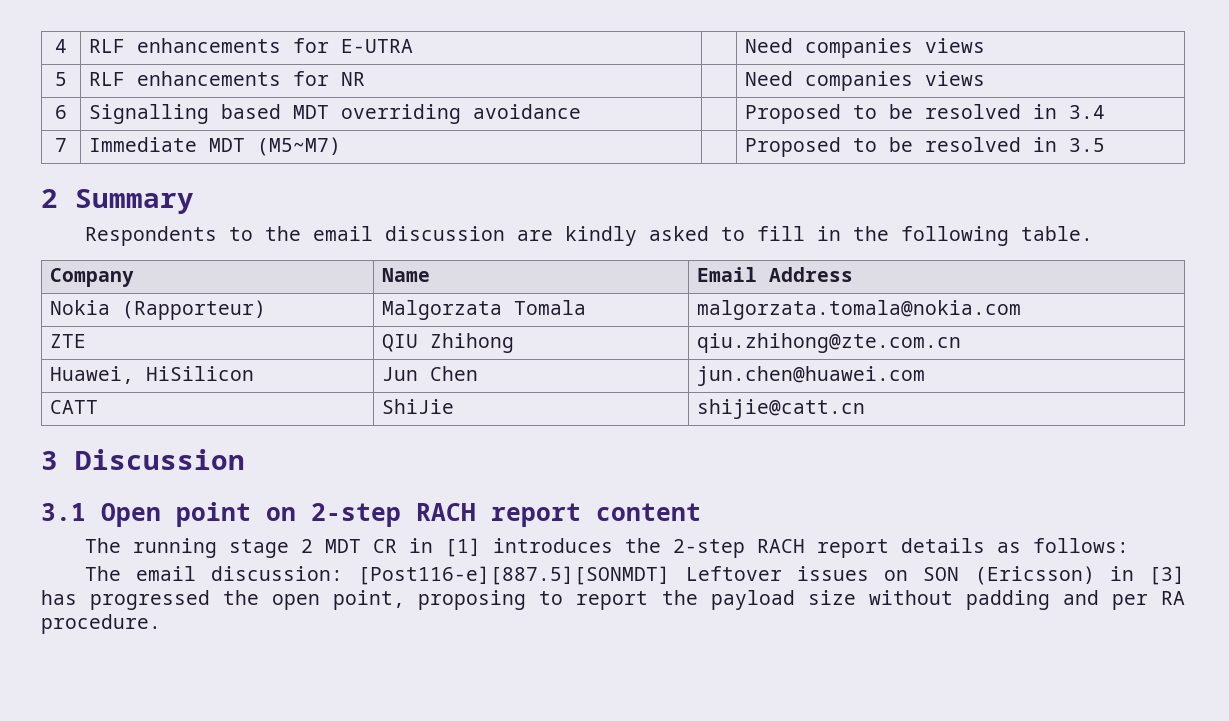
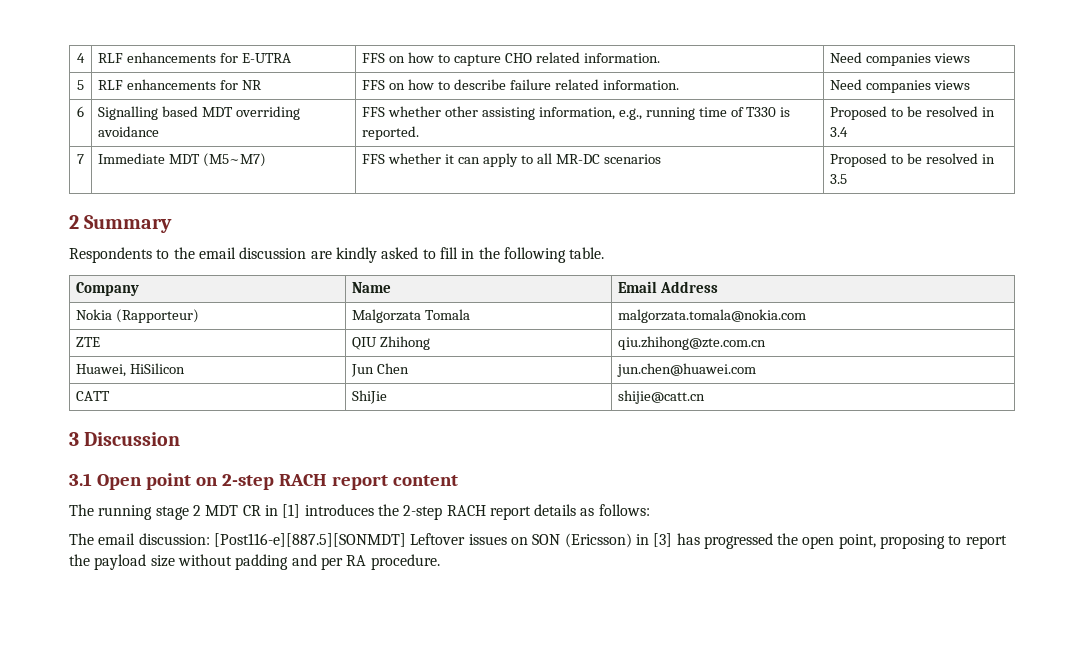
- 4 | RLF enhancements for E-UTRA | | Need companies views
+ 4 | RLF enhancements for E-UTRA | FFS on how to capture CHO related information. | Need companies views
- 5 | RLF enhancements for NR | | Need companies views
+ 5 | RLF enhancements for NR | FFS on how to describe failure related information. | Need companies views
- 6 | Signalling based MDT overriding avoidance | | Proposed to be resolved in 3.4
+ 6 | Signalling based MDT overriding avoidance | FFS whether other assisting information, e.g., running time of T330 is reported. | Proposed to be resolved in 3.4
- 7 | Immediate MDT (M5~M7) | | Proposed to be resolved in 3.5
+ 7 | Immediate MDT (M5~M7) | FFS whether it can apply to all MR-DC scenarios | Proposed to be resolved in 3.5

